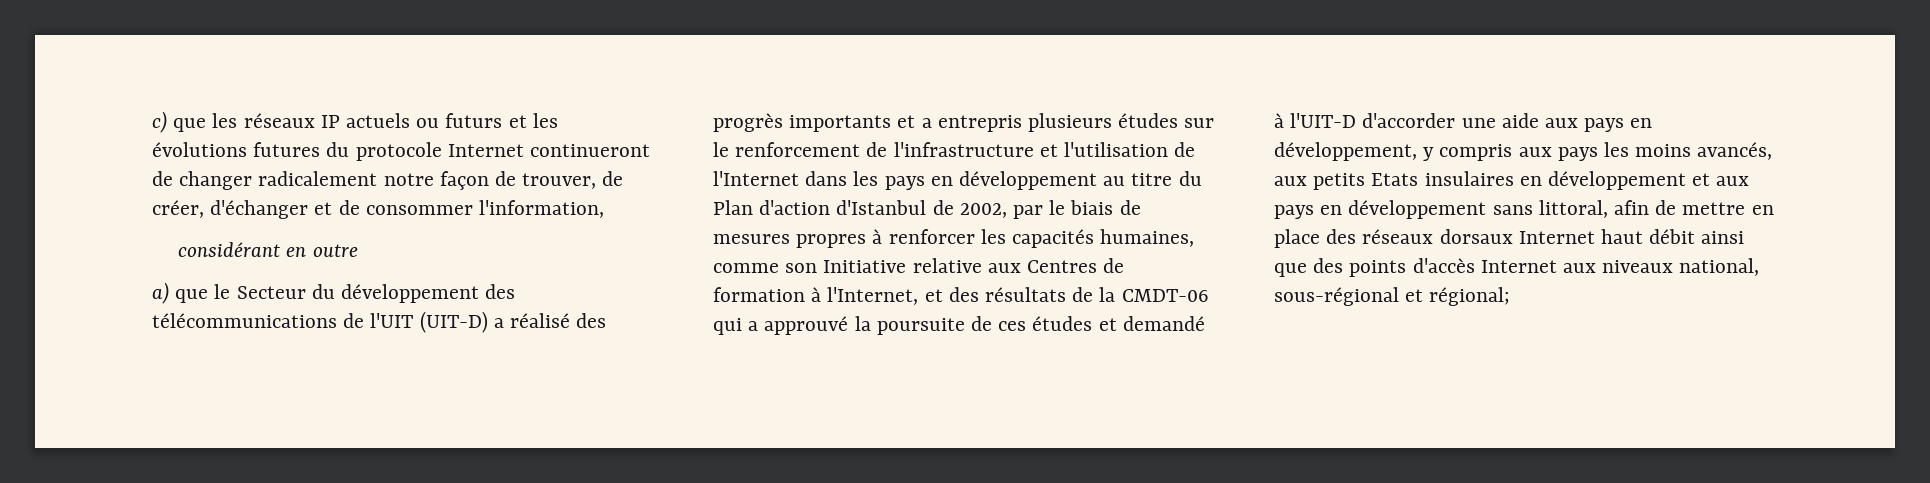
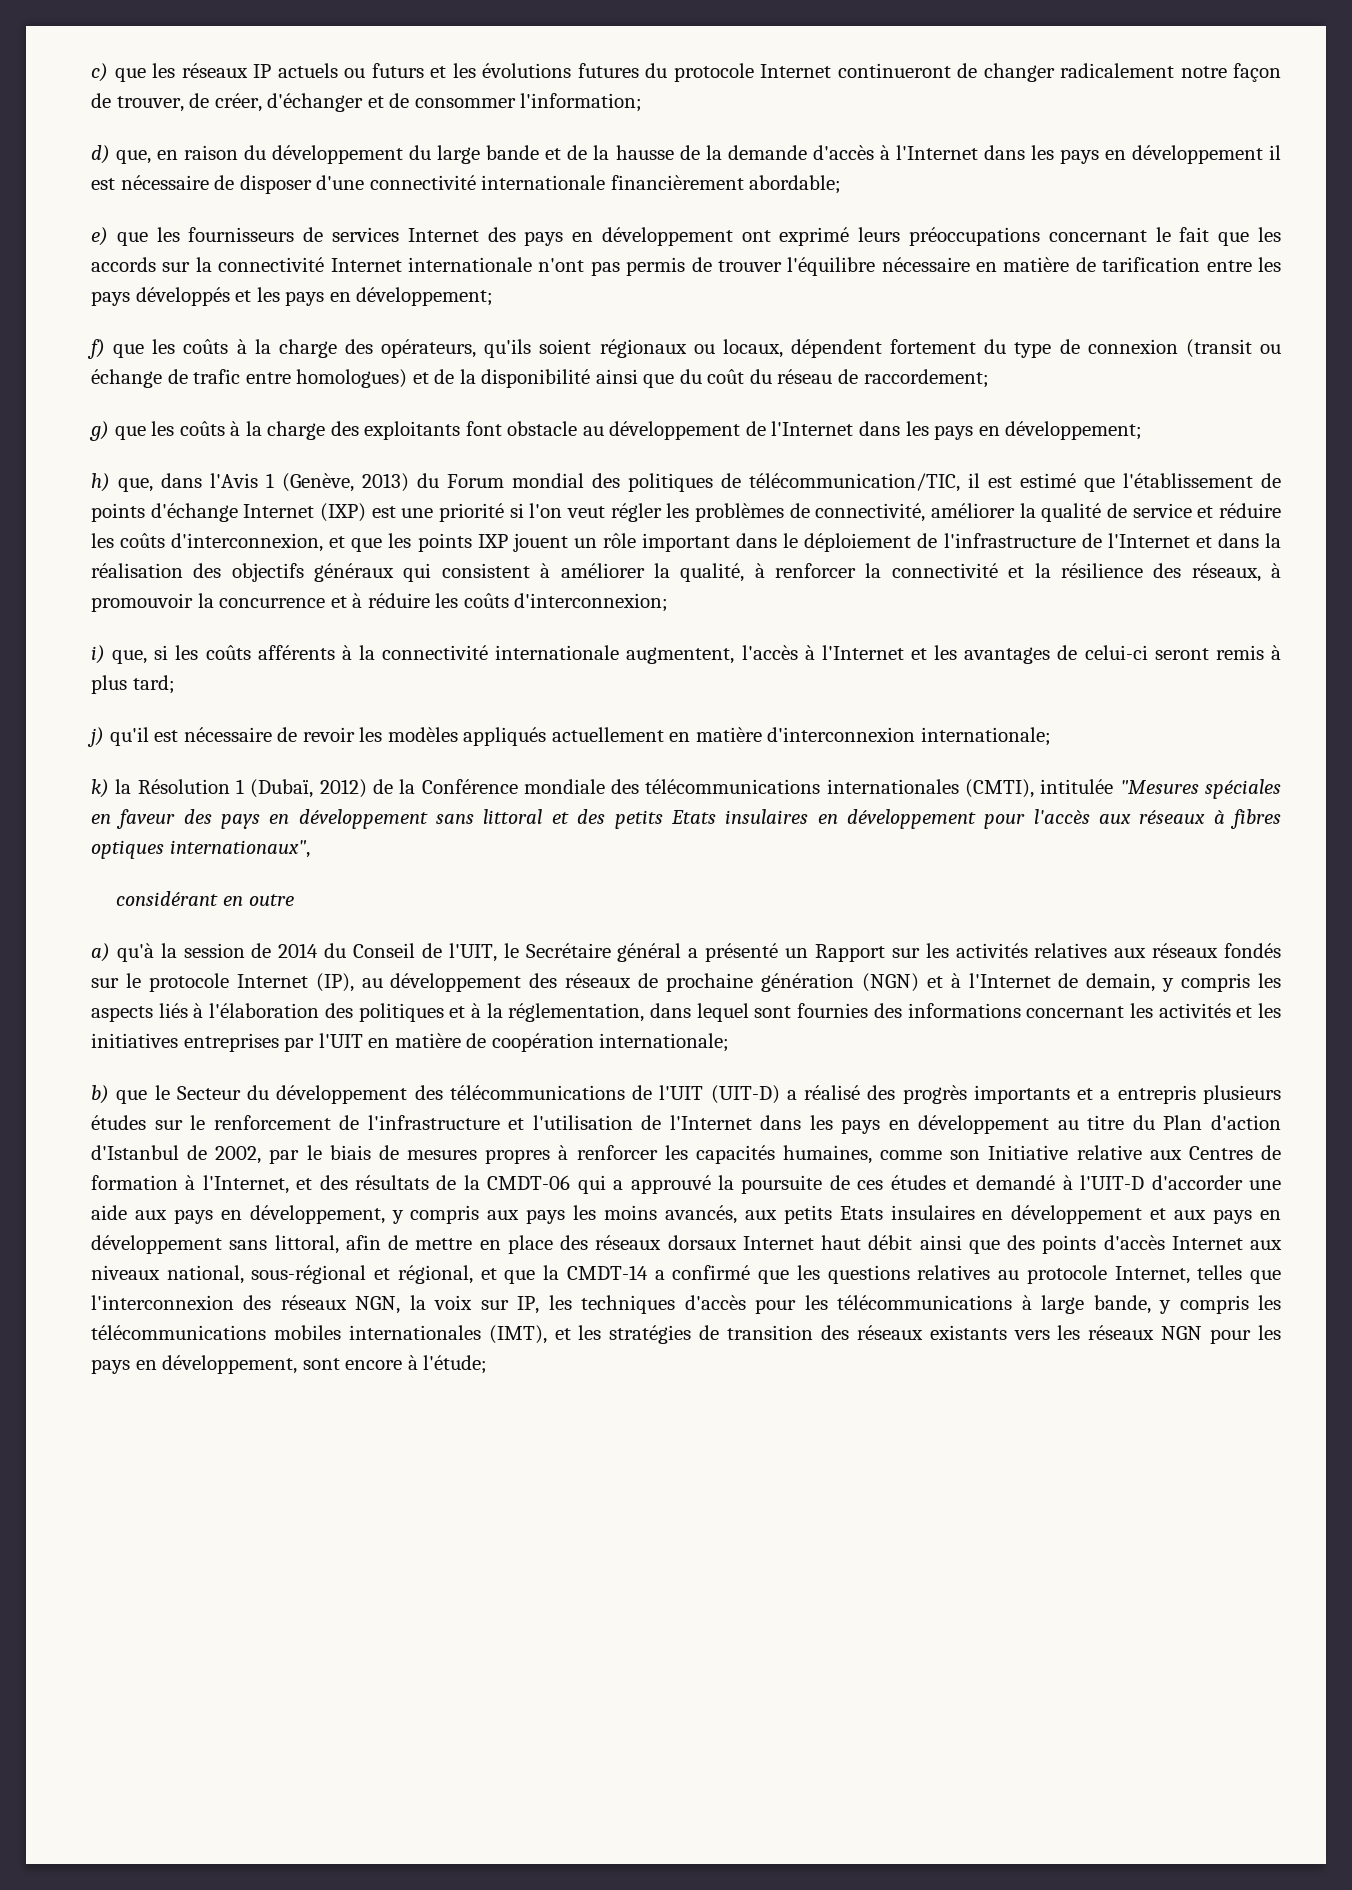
- c) que les réseaux IP actuels ou futurs et les évolutions futures du protocole Internet continueront de changer radicalement notre façon de trouver, de créer, d'échanger et de consommer l'information,
+ c) que les réseaux IP actuels ou futurs et les évolutions futures du protocole Internet continueront de changer radicalement notre façon de trouver, de créer, d'échanger et de consommer l'information;
+ d) que, en raison du développement du large bande et de la hausse de la demande d'accès à l'Internet dans les pays en développement il est nécessaire de disposer d'une connectivité internationale financièrement abordable;
+ e) que les fournisseurs de services Internet des pays en développement ont exprimé leurs préoccupations concernant le fait que les accords sur la connectivité Internet internationale n'ont pas permis de trouver l'équilibre nécessaire en matière de tarification entre les pays développés et les pays en développement;
+ f) que les coûts à la charge des opérateurs, qu'ils soient régionaux ou locaux, dépendent fortement du type de connexion (transit ou échange de trafic entre homologues) et de la disponibilité ainsi que du coût du réseau de raccordement;
+ g) que les coûts à la charge des exploitants font obstacle au développement de l'Internet dans les pays en développement;
+ h) que, dans l'Avis 1 (Genève, 2013) du Forum mondial des politiques de télécommunication/TIC, il est estimé que l'établissement de points d'échange Internet (IXP) est une priorité si l'on veut régler les problèmes de connectivité, améliorer la qualité de service et réduire les coûts d'interconnexion, et que les points IXP jouent un rôle important dans le déploiement de l'infrastructure de l'Internet et dans la réalisation des objectifs généraux qui consistent à améliorer la qualité, à renforcer la connectivité et la résilience des réseaux, à promouvoir la concurrence et à réduire les coûts d'interconnexion;
+ i) que, si les coûts afférents à la connectivité internationale augmentent, l'accès à l'Internet et les avantages de celui-ci seront remis à plus tard;
+ j) qu'il est nécessaire de revoir les modèles appliqués actuellement en matière d'interconnexion internationale;
+ k) la Résolution 1 (Dubaï, 2012) de la Conférence mondiale des télécommunications internationales (CMTI), intitulée "Mesures spéciales en faveur des pays en développement sans littoral et des petits Etats insulaires en développement pour l'accès aux réseaux à fibres optiques internationaux",
  considérant en outre
- a) que le Secteur du développement des télécommunications de l'UIT (UIT-D) a réalisé des progrès importants et a entrepris plusieurs études sur le renforcement de l'infrastructure et l'utilisation de l'Internet dans les pays en développement au titre du Plan d'action d'Istanbul de 2002, par le biais de mesures propres à renforcer les capacités humaines, comme son Initiative relative aux Centres de formation à l'Internet, et des résultats de la CMDT-06 qui a approuvé la poursuite de ces études et demandé à l'UIT-D d'accorder une aide aux pays en développement, y compris aux pays les moins avancés, aux petits Etats insulaires en développement et aux pays en développement sans littoral, afin de mettre en place des réseaux dorsaux Internet haut débit ainsi que des points d'accès Internet aux niveaux national, sous-régional et régional;
+ a) qu'à la session de 2014 du Conseil de l'UIT, le Secrétaire général a présenté un Rapport sur les activités relatives aux réseaux fondés sur le protocole Internet (IP), au développement des réseaux de prochaine génération (NGN) et à l'Internet de demain, y compris les aspects liés à l'élaboration des politiques et à la réglementation, dans lequel sont fournies des informations concernant les activités et les initiatives entreprises par l'UIT en matière de coopération internationale;
+ b) que le Secteur du développement des télécommunications de l'UIT (UIT-D) a réalisé des progrès importants et a entrepris plusieurs études sur le renforcement de l'infrastructure et l'utilisation de l'Internet dans les pays en développement au titre du Plan d'action d'Istanbul de 2002, par le biais de mesures propres à renforcer les capacités humaines, comme son Initiative relative aux Centres de formation à l'Internet, et des résultats de la CMDT-06 qui a approuvé la poursuite de ces études et demandé à l'UIT-D d'accorder une aide aux pays en développement, y compris aux pays les moins avancés, aux petits Etats insulaires en développement et aux pays en développement sans littoral, afin de mettre en place des réseaux dorsaux Internet haut débit ainsi que des points d'accès Internet aux niveaux national, sous-régional et régional, et que la CMDT-14 a confirmé que les questions relatives au protocole Internet, telles que l'interconnexion des réseaux NGN, la voix sur IP, les techniques d'accès pour les télécommunications à large bande, y compris les télécommunications mobiles internationales (IMT), et les stratégies de transition des réseaux existants vers les réseaux NGN pour les pays en développement, sont encore à l'étude;

